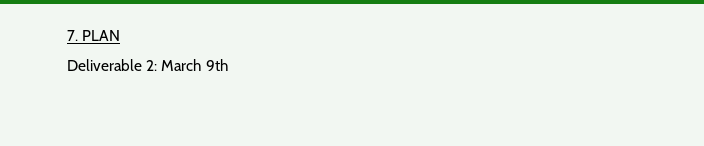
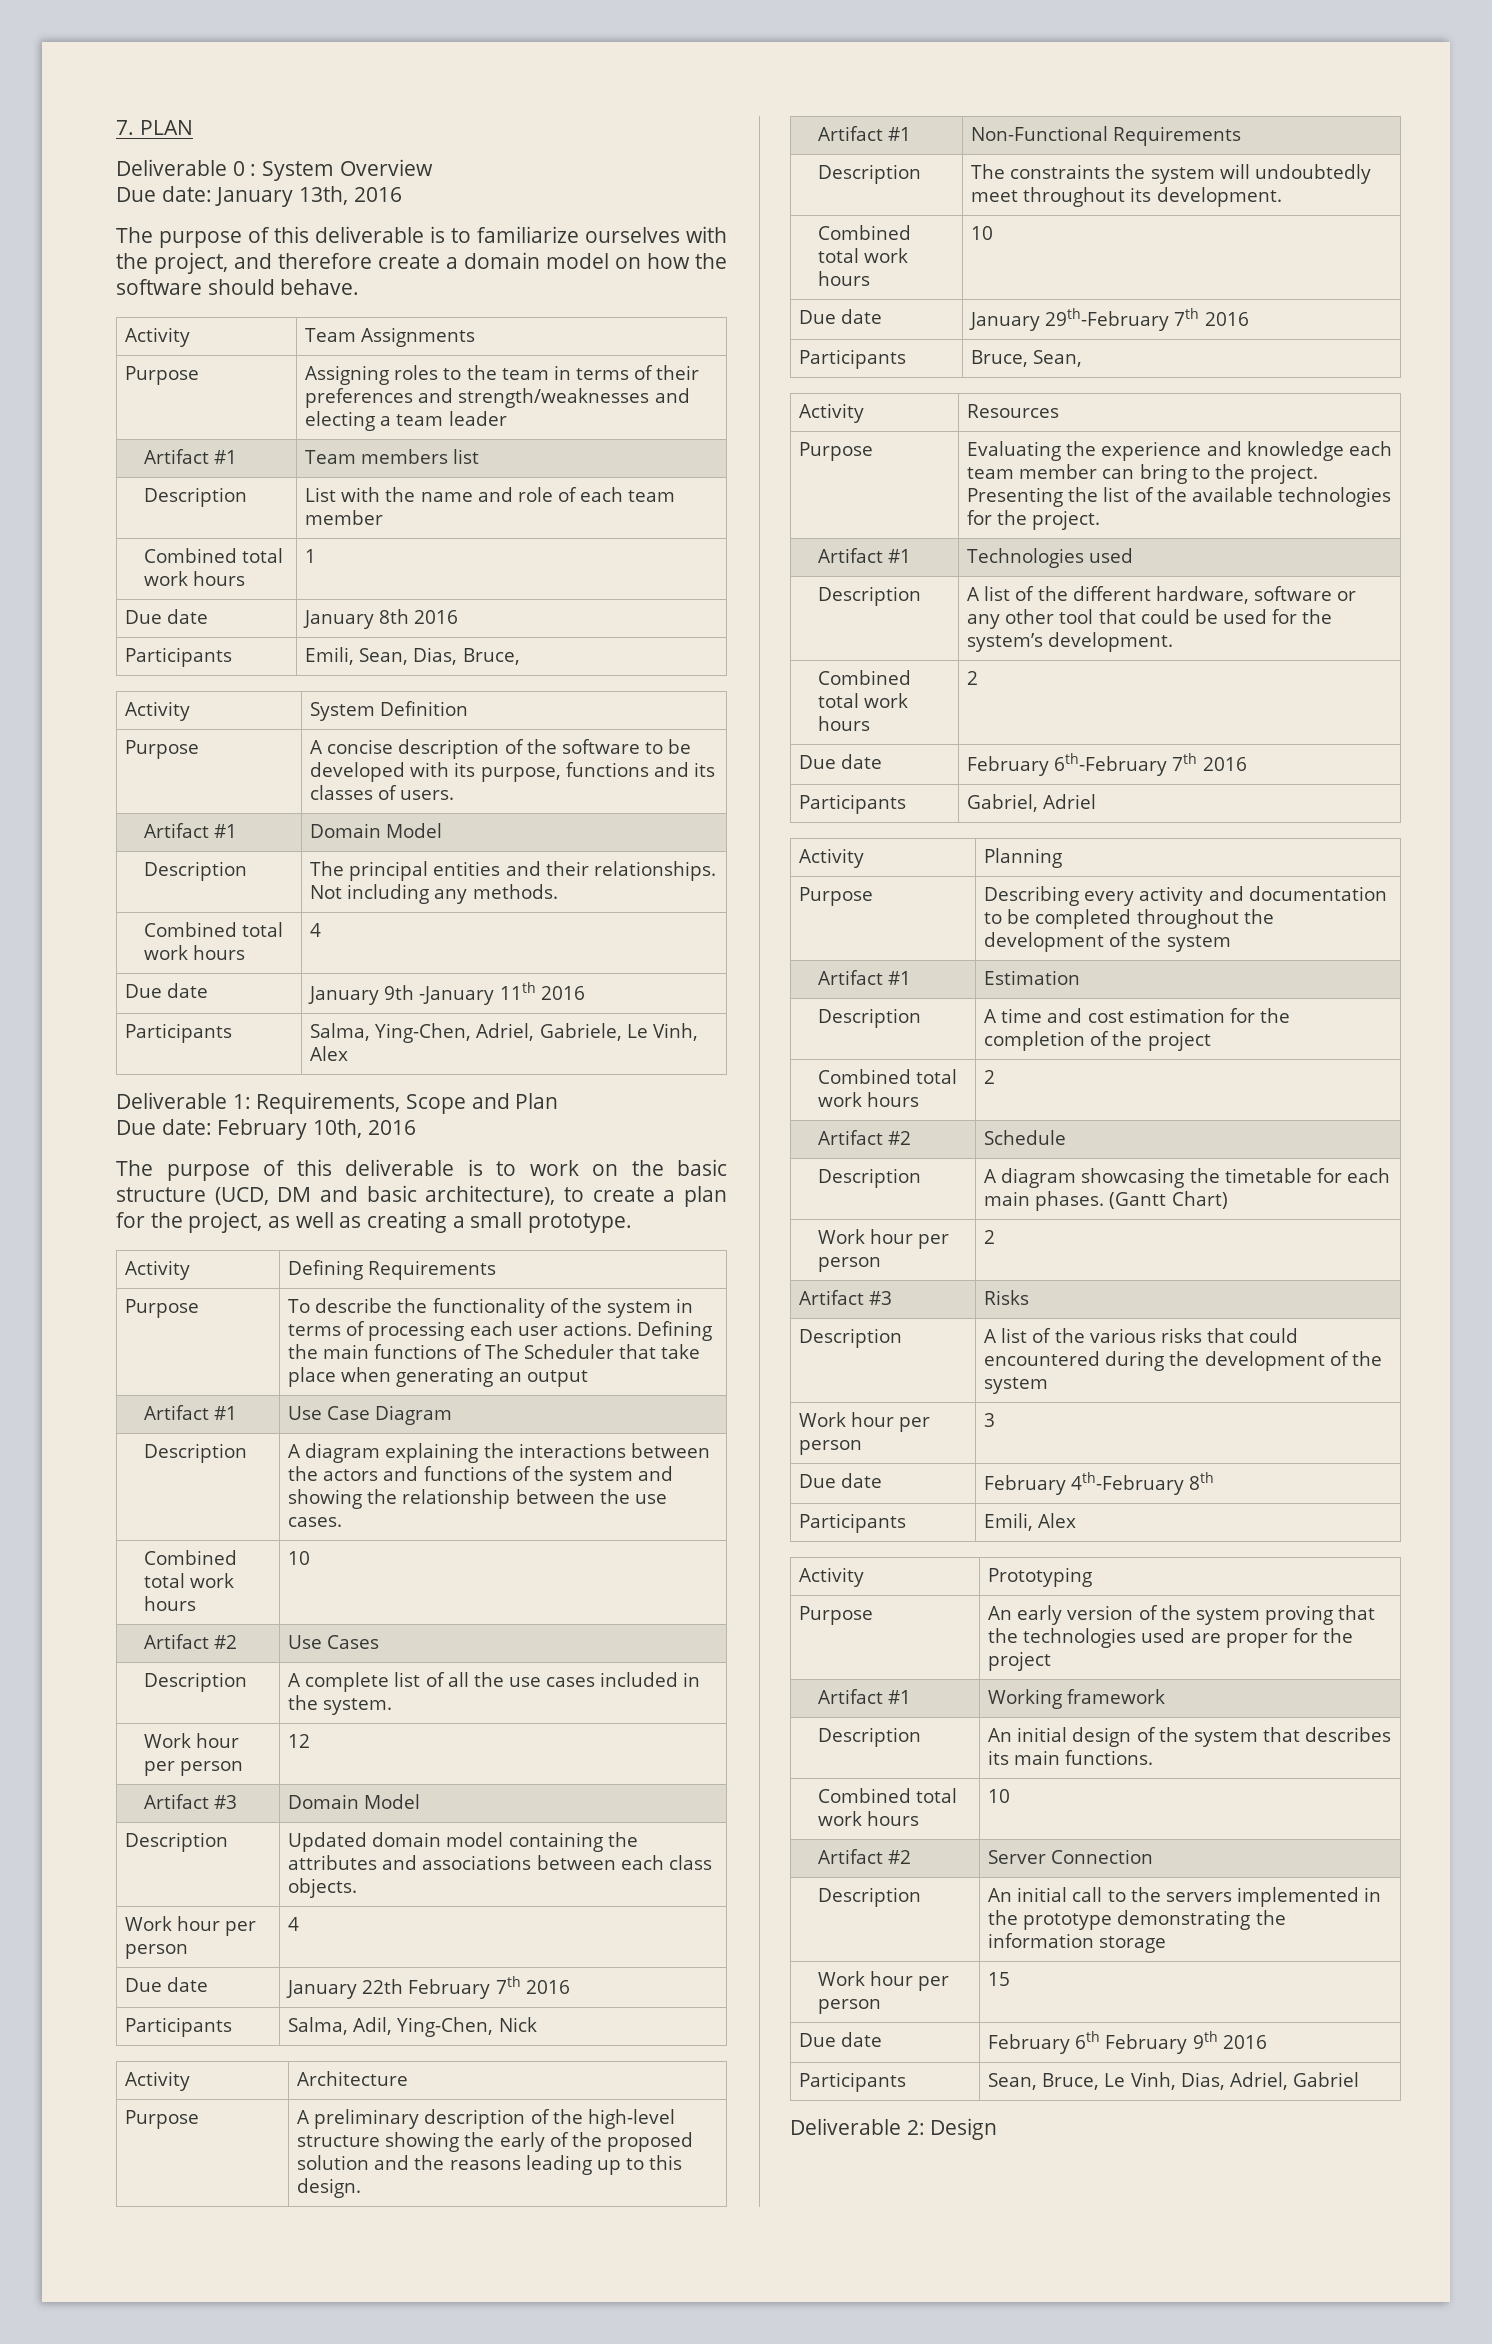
+ Deliverable 0 : System Overview
+ Due date: January 13th, 2016
+ The purpose of this deliverable is to familiarize ourselves with the project, and therefore create a domain model on how the software should behave.
+ Activity | Team Assignments
+ Purpose | Assigning roles to the team in terms of their preferences and strength/weaknesses and electing a team leader
+ Artifact #1 | Team members list
+ Description | List with the name and role of each team member
+ Combined total work hours | 1
+ Due date | January 8th 2016
+ Participants | Emili, Sean, Dias, Bruce,
+ Activity | System Definition
+ Purpose | A concise description of the software to be developed with its purpose, functions and its classes of users.
+ Artifact #1 | Domain Model
+ Description | The principal entities and their relationships. Not including any methods.
+ Combined total work hours | 4
+ Due date | January 9th -January 11th 2016
+ Participants | Salma, Ying-Chen, Adriel, Gabriele, Le Vinh, Alex
+ Deliverable 1: Requirements, Scope and Plan
+ Due date: February 10th, 2016
+ The purpose of this deliverable is to work on the basic structure (UCD, DM and basic architecture), to create a plan for the project, as well as creating a small prototype.
+ Activity | Defining Requirements
+ Purpose | To describe the functionality of the system in terms of processing each user actions. Defining the main functions of The Scheduler that take place when generating an output
+ Artifact #1 | Use Case Diagram
+ Description | A diagram explaining the interactions between the actors and functions of the system and showing the relationship between the use cases.
+ Combined total work hours | 10
+ Artifact #2 | Use Cases
+ Description | A complete list of all the use cases included in the system.
+ Work hour per person | 12
+ Artifact #3 | Domain Model
+ Description | Updated domain model containing the attributes and associations between each class objects.
+ Work hour per person | 4
+ Due date | January 22th February 7th 2016
+ Participants | Salma, Adil, Ying-Chen, Nick
+ Activity | Architecture
+ Purpose | A preliminary description of the high-level structure showing the early of the proposed solution and the reasons leading up to this design.
+ Artifact #1 | Non-Functional Requirements
+ Description | The constraints the system will undoubtedly meet throughout its development.
+ Combined total work hours | 10
+ Due date | January 29th-February 7th 2016
+ Participants | Bruce, Sean,
+ Activity | Resources
+ Purpose | Evaluating the experience and knowledge each team member can bring to the project. Presenting the list of the available technologies for the project.
+ Artifact #1 | Technologies used
+ Description | A list of the different hardware, software or any other tool that could be used for the system’s development.
+ Combined total work hours | 2
+ Due date | February 6th-February 7th 2016
+ Participants | Gabriel, Adriel
+ Activity | Planning
+ Purpose | Describing every activity and documentation to be completed throughout the development of the system
+ Artifact #1 | Estimation
+ Description | A time and cost estimation for the completion of the project
+ Combined total work hours | 2
+ Artifact #2 | Schedule
+ Description | A diagram showcasing the timetable for each main phases. (Gantt Chart)
+ Work hour per person | 2
+ Artifact #3 | Risks
+ Description | A list of the various risks that could encountered during the development of the system
+ Work hour per person | 3
+ Due date | February 4th-February 8th
+ Participants | Emili, Alex
+ Activity | Prototyping
+ Purpose | An early version of the system proving that the technologies used are proper for the project
+ Artifact #1 | Working framework
+ Description | An initial design of the system that describes its main functions.
+ Combined total work hours | 10
+ Artifact #2 | Server Connection
+ Description | An initial call to the servers implemented in the prototype demonstrating the information storage
+ Work hour per person | 15
+ Due date | February 6th February 9th 2016
+ Participants | Sean, Bruce, Le Vinh, Dias, Adriel, Gabriel
- Deliverable 2: March 9th
+ Deliverable 2: Design

